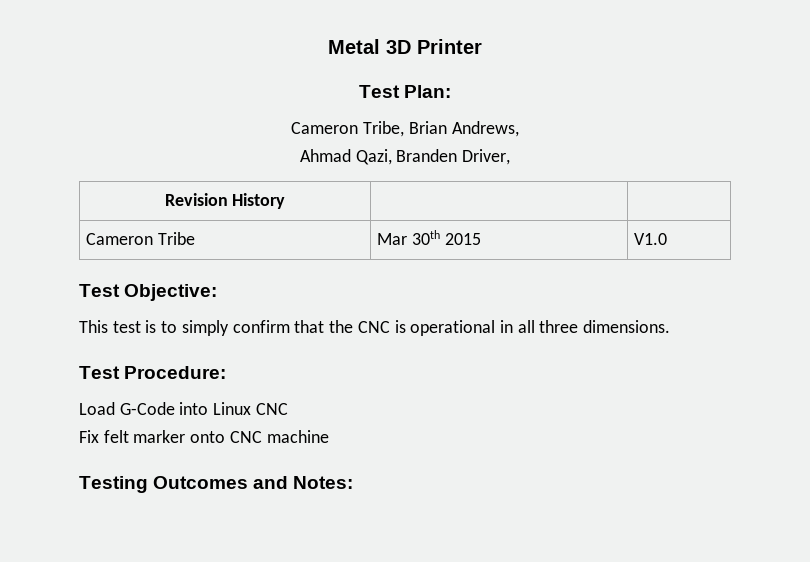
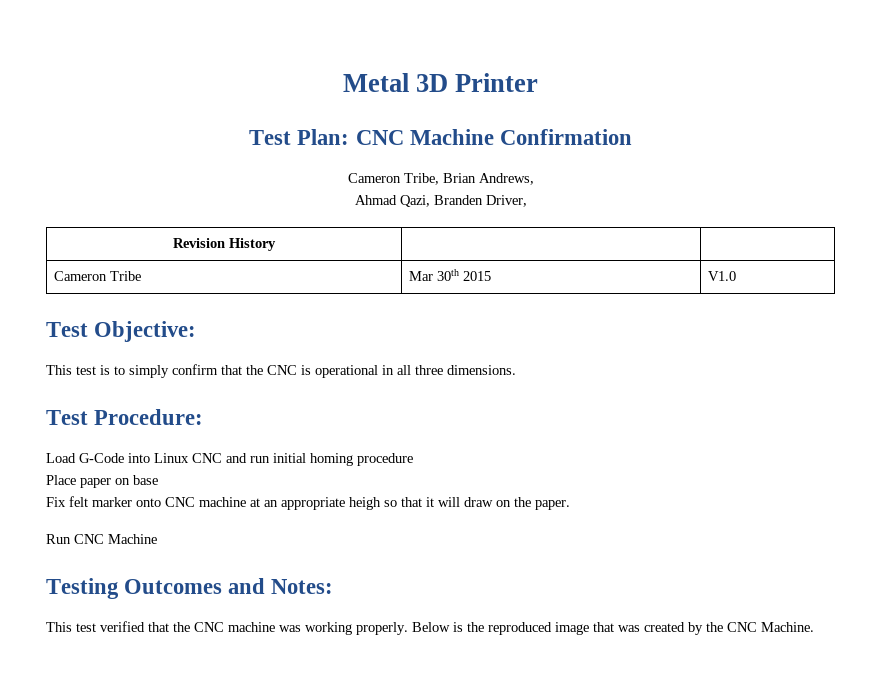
- Test Plan:
+ Test Plan: CNC Machine Confirmation
- Load G-Code into Linux CNC
+ Load G-Code into Linux CNC and run initial homing procedure
+ Place paper on base
- Fix felt marker onto CNC machine
+ Fix felt marker onto CNC machine at an appropriate heigh so that it will draw on the paper.
+ Run CNC Machine
  Testing Outcomes and Notes:
+ This test verified that the CNC machine was working properly. Below is the reproduced image that was created by the CNC Machine.

